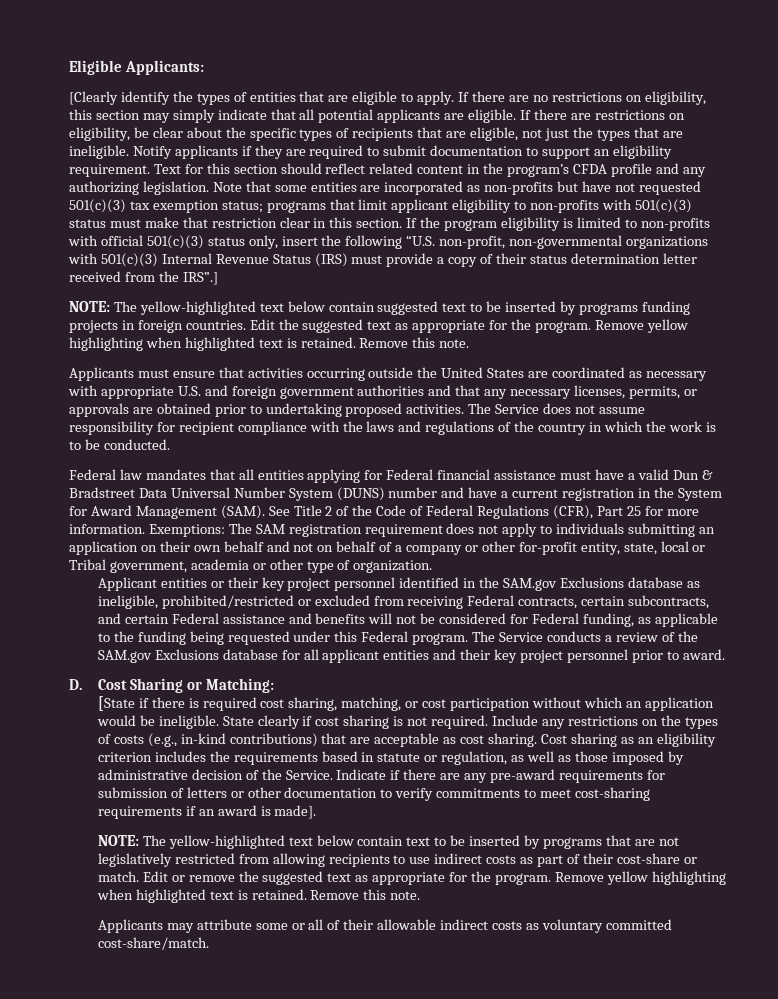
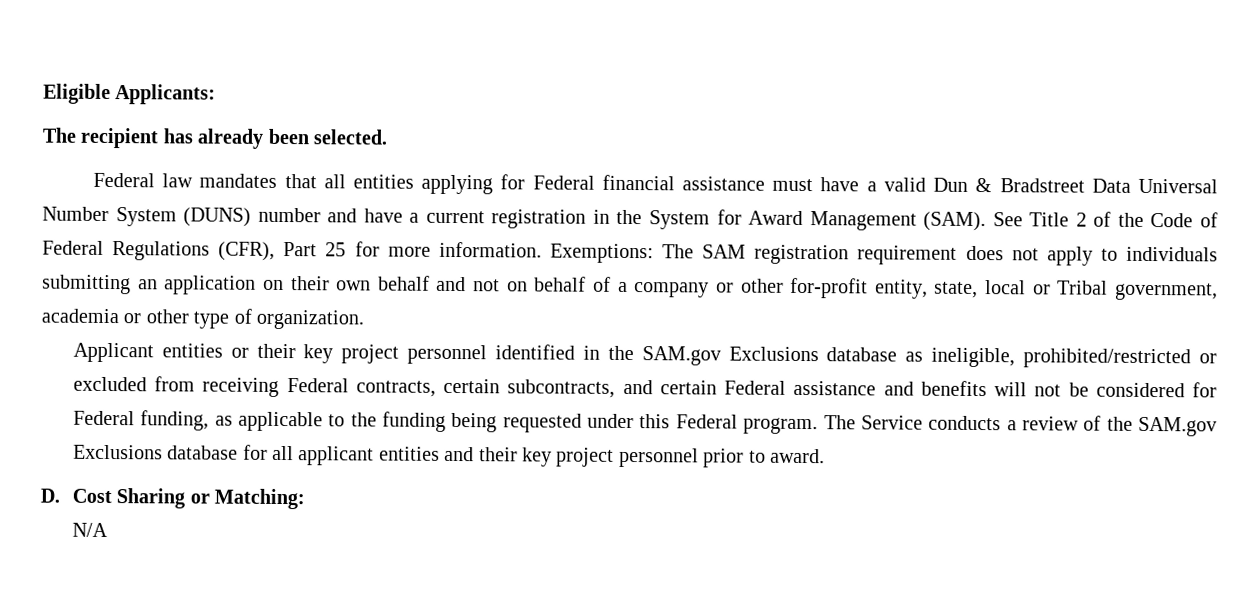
- [Clearly identify the types of entities that are eligible to apply. If there are no restrictions on eligibility, this section may simply indicate that all potential applicants are eligible. If there are restrictions on eligibility, be clear about the specific types of recipients that are eligible, not just the types that are ineligible. Notify applicants if they are required to submit documentation to support an eligibility requirement. Text for this section should reflect related content in the program’s CFDA profile and any authorizing legislation. Note that some entities are incorporated as non-profits but have not requested 501(c)(3) tax exemption status; programs that limit applicant eligibility to non-profits with 501(c)(3) status must make that restriction clear in this section. If the program eligibility is limited to non-profits with official 501(c)(3) status only, insert the following “U.S. non-profit, non-governmental organizations with 501(c)(3) Internal Revenue Status (IRS) must provide a copy of their status determination letter received from the IRS”.]
- NOTE: The yellow-highlighted text below contain suggested text to be inserted by programs funding projects in foreign countries. Edit the suggested text as appropriate for the program. Remove yellow highlighting when highlighted text is retained. Remove this note.
- Applicants must ensure that activities occurring outside the United States are coordinated as necessary with appropriate U.S. and foreign government authorities and that any necessary licenses, permits, or approvals are obtained prior to undertaking proposed activities. The Service does not assume responsibility for recipient compliance with the laws and regulations of the country in which the work is to be conducted.
+ The recipient has already been selected.
- [State if there is required cost sharing, matching, or cost participation without which an application would be ineligible. State clearly if cost sharing is not required. Include any restrictions on the types of costs (e.g., in-kind contributions) that are acceptable as cost sharing. Cost sharing as an eligibility criterion includes the requirements based in statute or regulation, as well as those imposed by administrative decision of the Service. Indicate if there are any pre-award requirements for submission of letters or other documentation to verify commitments to meet cost-sharing requirements if an award is made].
- NOTE: The yellow-highlighted text below contain text to be inserted by programs that are not legislatively restricted from allowing recipients to use indirect costs as part of their cost-share or match. Edit or remove the suggested text as appropriate for the program. Remove yellow highlighting when highlighted text is retained. Remove this note.
- Applicants may attribute some or all of their allowable indirect costs as voluntary committed cost-share/match.
+ N/A

